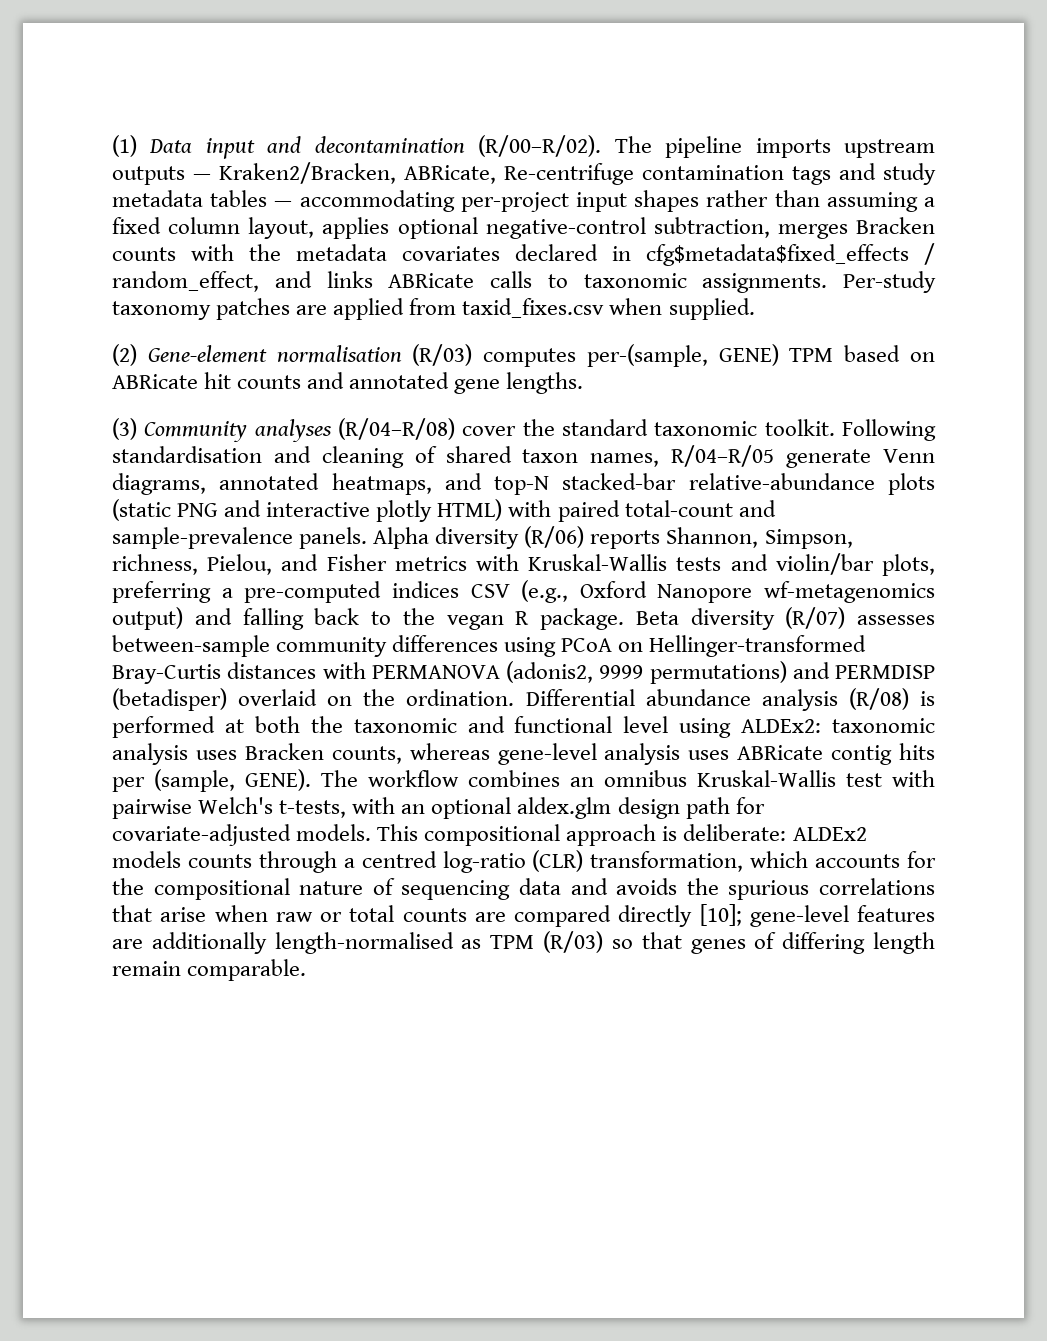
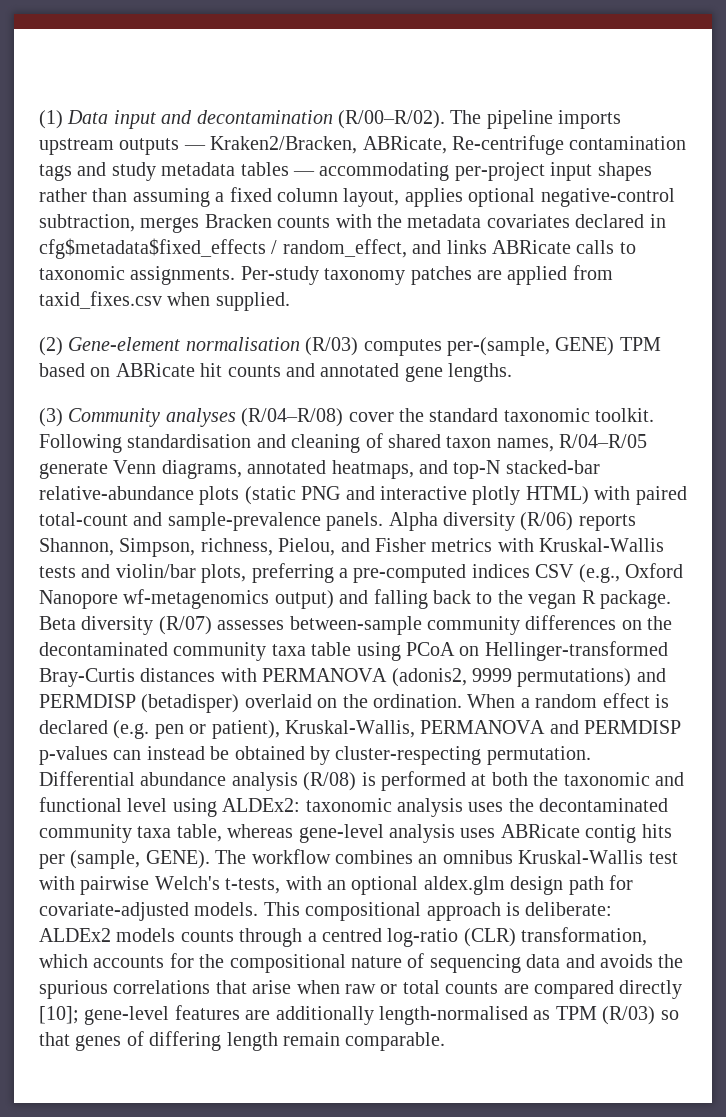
- Beta diversity (R/07) assesses between-sample community differences using PCoA on Hellinger-transformed Bray-Curtis distances with PERMANOVA (adonis2, 9999 permutations) and PERMDISP (betadisper) overlaid on the ordination.
+ Beta diversity (R/07) assesses between-sample community differences on the decontaminated community taxa table using PCoA on Hellinger-transformed Bray-Curtis distances with PERMANOVA (adonis2, 9999 permutations) and PERMDISP (betadisper) overlaid on the ordination.
+ When a random effect is declared (e.g. pen or patient), Kruskal-Wallis, PERMANOVA and PERMDISP p-values can instead be obtained by cluster-respecting permutation.
- Differential abundance analysis (R/08) is performed at both the taxonomic and functional level using ALDEx2: taxonomic analysis uses Bracken counts, whereas gene-level analysis uses ABRicate contig hits per (sample, GENE).
+ Differential abundance analysis (R/08) is performed at both the taxonomic and functional level using ALDEx2: taxonomic analysis uses the decontaminated community taxa table, whereas gene-level analysis uses ABRicate contig hits per (sample, GENE).

